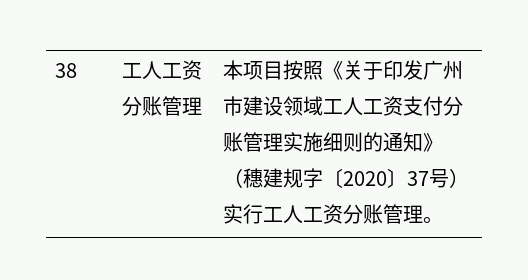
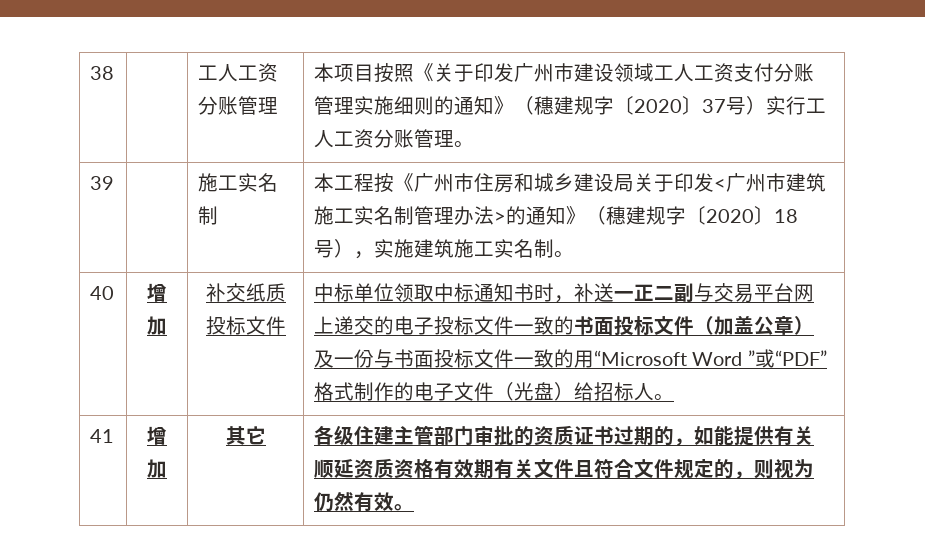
+ 39 | | 施工实名制 | 本工程按《广州市住房和城乡建设局关于印发<广州市建筑施工实名制管理办法>的通知》（穗建规字〔2020〕18号），实施建筑施工实名制。
+ 40 | 增加 | 补交纸质投标文件 | 中标单位领取中标通知书时，补送一正二副与交易平台网上递交的电子投标文件一致的书面投标文件（加盖公章）及一份与书面投标文件一致的用“Microsoft Word ”或“PDF”格式制作的电子文件（光盘）给招标人。
+ 41 | 增加 | 其它 | 各级住建主管部门审批的资质证书过期的，如能提供有关顺延资质资格有效期有关文件且符合文件规定的，则视为仍然有效。

